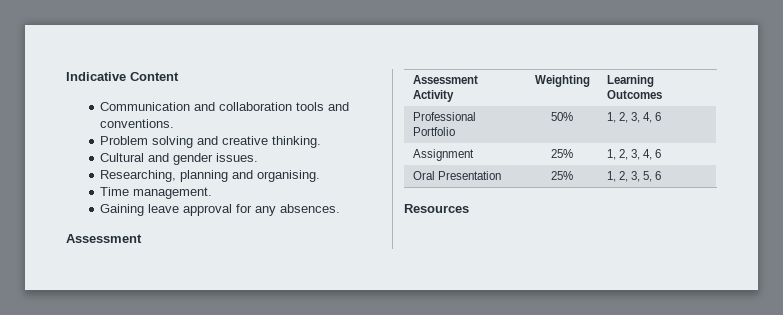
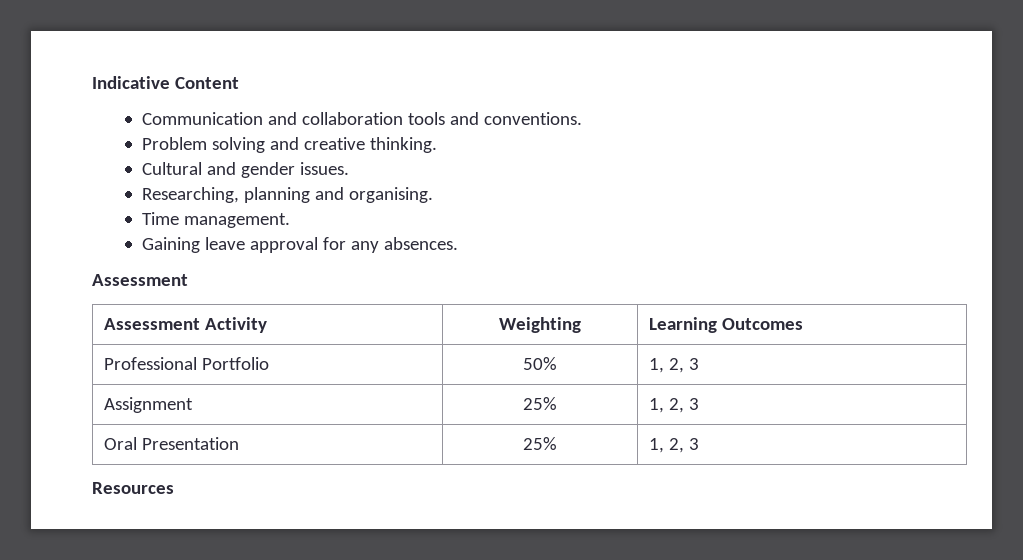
- Professional Portfolio | 50% | 1, 2, 3, 4, 6
+ Professional Portfolio | 50% | 1, 2, 3
- Assignment | 25% | 1, 2, 3, 4, 6
+ Assignment | 25% | 1, 2, 3
- Oral Presentation | 25% | 1, 2, 3, 5, 6
+ Oral Presentation | 25% | 1, 2, 3

